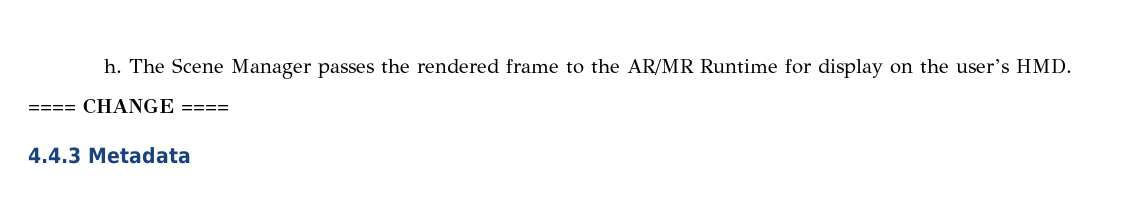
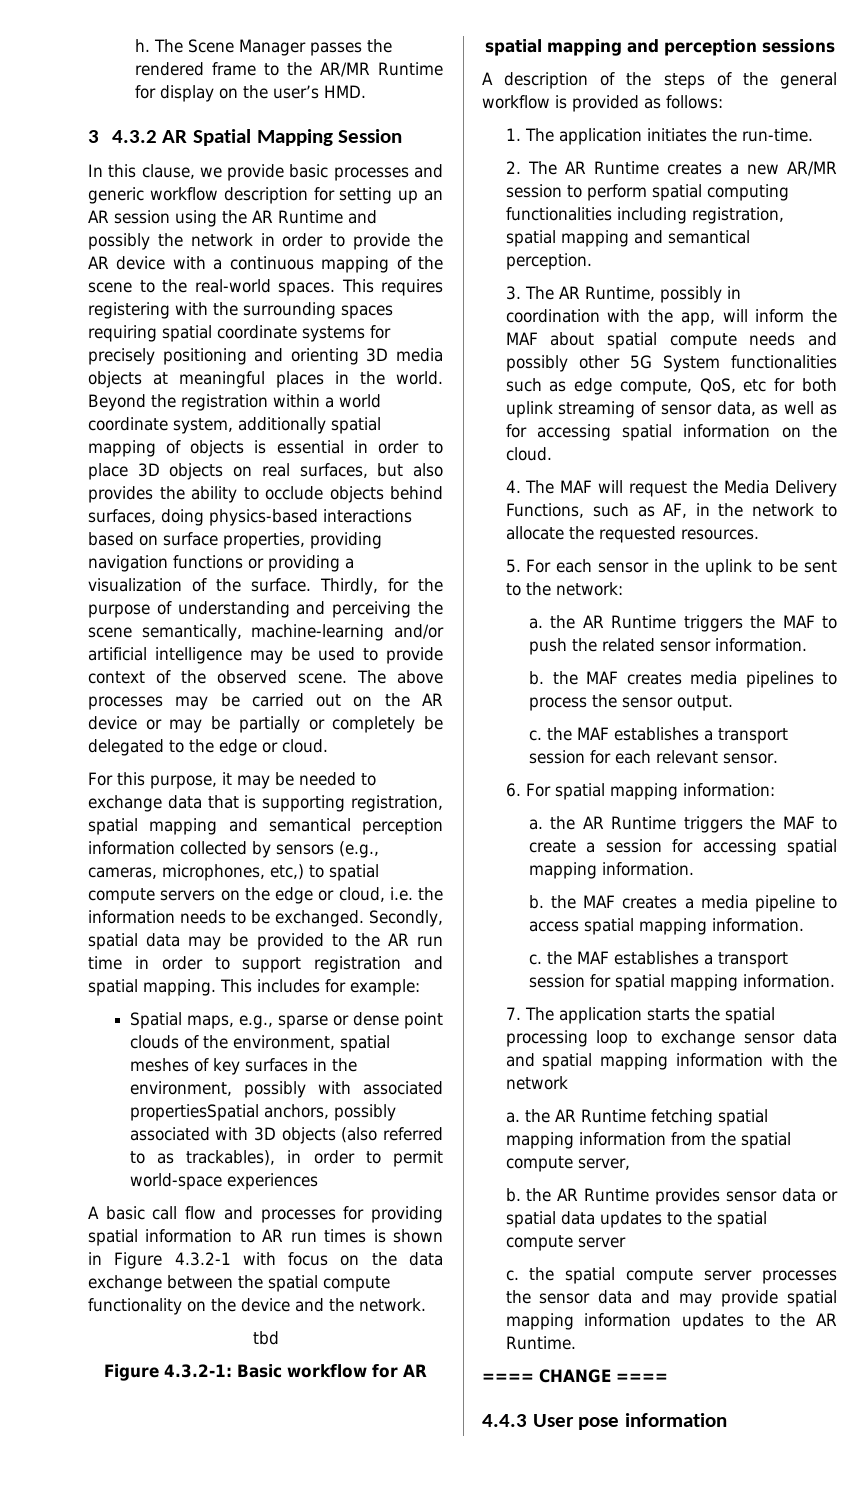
+ 3 4.3.2 AR Spatial Mapping Session
+ In this clause, we provide basic processes and generic workflow description for setting up an AR session using the AR Runtime and possibly the network in order to provide the AR device with a continuous mapping of the scene to the real-world spaces. This requires registering with the surrounding spaces requiring spatial coordinate systems for precisely positioning and orienting 3D media objects at meaningful places in the world. Beyond the registration within a world coordinate system, additionally spatial mapping of objects is essential in order to place 3D objects on real surfaces, but also provides the ability to occlude objects behind surfaces, doing physics-based interactions based on surface properties, providing navigation functions or providing a visualization of the surface. Thirdly, for the purpose of understanding and perceiving the scene semantically, machine-learning and/or artificial intelligence may be used to provide context of the observed scene. The above processes may be carried out on the AR device or may be partially or completely be delegated to the edge or cloud.
+ For this purpose, it may be needed to exchange data that is supporting registration, spatial mapping and semantical perception information collected by sensors (e.g., cameras, microphones, etc,) to spatial compute servers on the edge or cloud, i.e. the information needs to be exchanged. Secondly, spatial data may be provided to the AR run time in order to support registration and spatial mapping. This includes for example:
+ Spatial maps, e.g., sparse or dense point clouds of the environment, spatial meshes of key surfaces in the environment, possibly with associated propertiesSpatial anchors, possibly associated with 3D objects (also referred to as trackables), in order to permit world-space experiences
+ A basic call flow and processes for providing spatial information to AR run times is shown in Figure 4.3.2-1 with focus on the data exchange between the spatial compute functionality on the device and the network.
+ tbd
+ Figure 4.3.2-1: Basic workflow for AR spatial mapping and perception sessions
+ A description of the steps of the general workflow is provided as follows:
+ 1. The application initiates the run-time.
+ 2. The AR Runtime creates a new AR/MR session to perform spatial computing functionalities including registration, spatial mapping and semantical perception.
+ 3. The AR Runtime, possibly in coordination with the app, will inform the MAF about spatial compute needs and possibly other 5G System functionalities such as edge compute, QoS, etc for both uplink streaming of sensor data, as well as for accessing spatial information on the cloud.
+ 4. The MAF will request the Media Delivery Functions, such as AF, in the network to allocate the requested resources.
+ 5. For each sensor in the uplink to be sent to the network:
+ a. the AR Runtime triggers the MAF to push the related sensor information.
+ b. the MAF creates media pipelines to process the sensor output.
+ c. the MAF establishes a transport session for each relevant sensor.
+ 6. For spatial mapping information:
+ a. the AR Runtime triggers the MAF to create a session for accessing spatial mapping information.
+ b. the MAF creates a media pipeline to access spatial mapping information.
+ c. the MAF establishes a transport session for spatial mapping information.
+ 7. The application starts the spatial processing loop to exchange sensor data and spatial mapping information with the network
+ a. the AR Runtime fetching spatial mapping information from the spatial compute server,
+ b. the AR Runtime provides sensor data or spatial data updates to the spatial compute server
+ c. the spatial compute server processes the sensor data and may provide spatial mapping information updates to the AR Runtime.
- 4.4.3 Metadata
+ 4.4.3 User pose information

